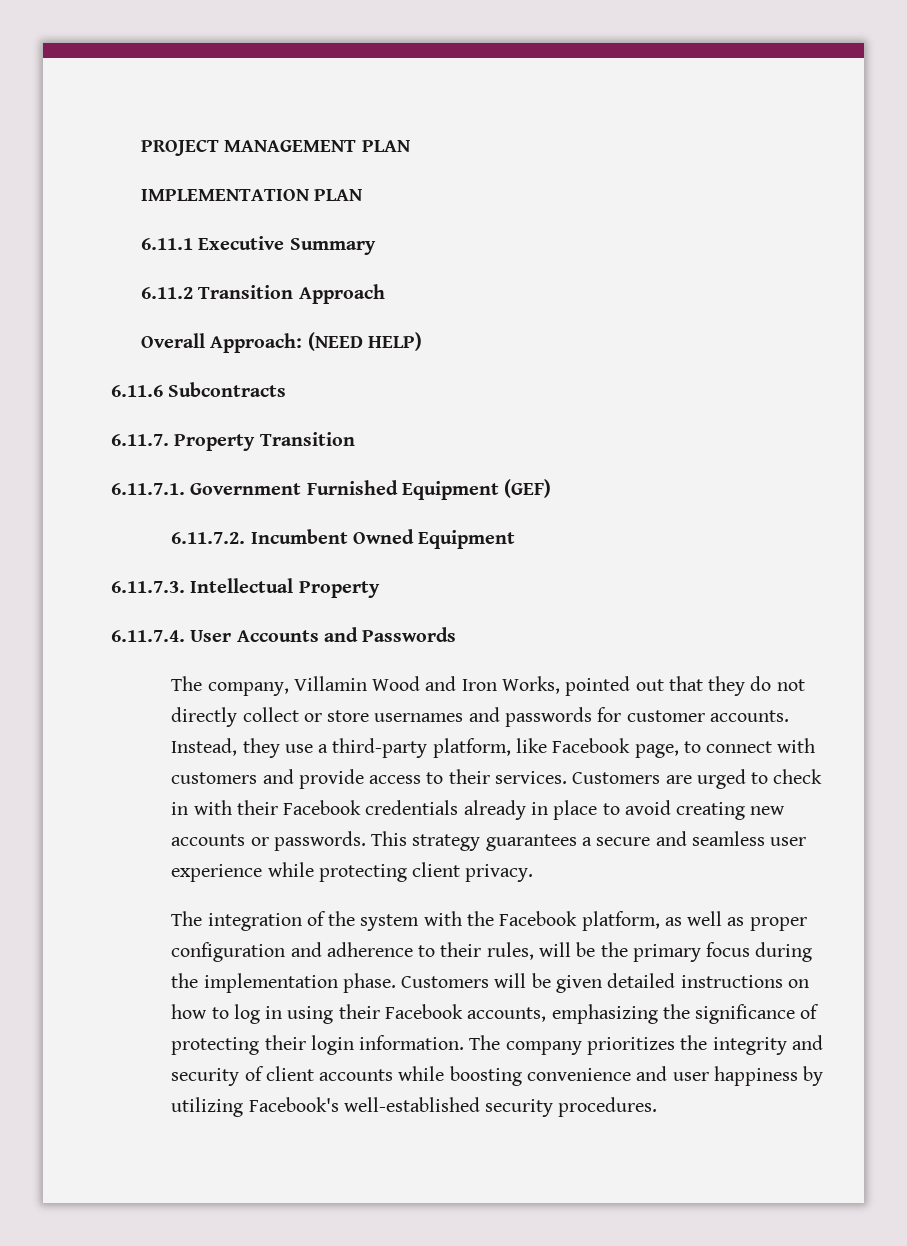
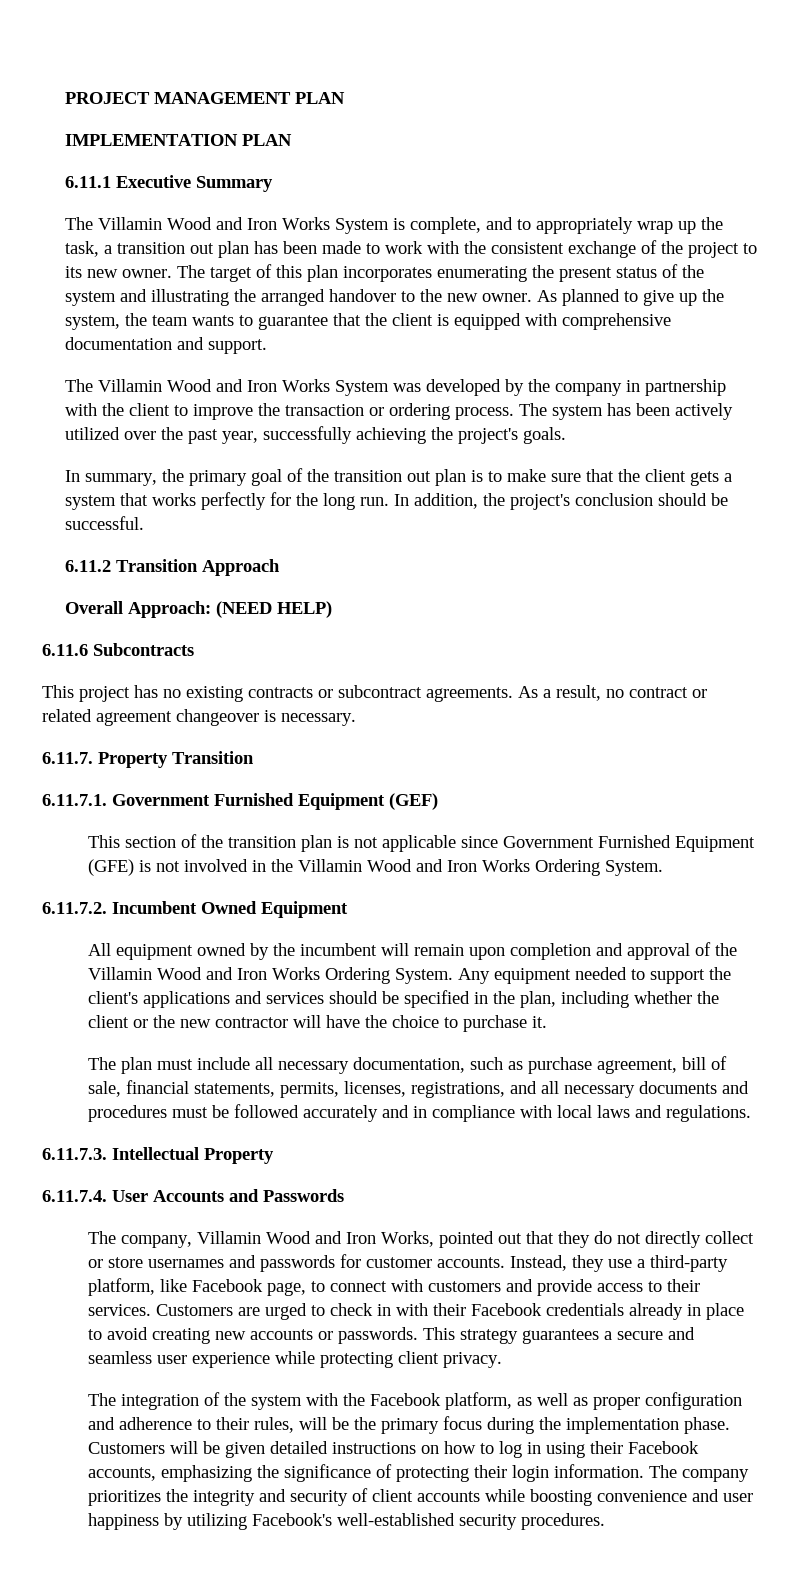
+ The Villamin Wood and Iron Works System is complete, and to appropriately wrap up the task, a transition out plan has been made to work with the consistent exchange of the project to its new owner. The target of this plan incorporates enumerating the present status of the system and illustrating the arranged handover to the new owner. As planned to give up the system, the team wants to guarantee that the client is equipped with comprehensive documentation and support.
+ The Villamin Wood and Iron Works System was developed by the company in partnership with the client to improve the transaction or ordering process. The system has been actively utilized over the past year, successfully achieving the project's goals.
+ In summary, the primary goal of the transition out plan is to make sure that the client gets a system that works perfectly for the long run. In addition, the project's conclusion should be successful.
+ This project has no existing contracts or subcontract agreements. As a result, no contract or related agreement changeover is necessary.
+ This section of the transition plan is not applicable since Government Furnished Equipment (GFE) is not involved in the Villamin Wood and Iron Works Ordering System.
  6.11.7.2. Incumbent Owned Equipment
+ All equipment owned by the incumbent will remain upon completion and approval of the Villamin Wood and Iron Works Ordering System. Any equipment needed to support the client's applications and services should be specified in the plan, including whether the client or the new contractor will have the choice to purchase it.
+ The plan must include all necessary documentation, such as purchase agreement, bill of sale, financial statements, permits, licenses, registrations, and all necessary documents and procedures must be followed accurately and in compliance with local laws and regulations.

